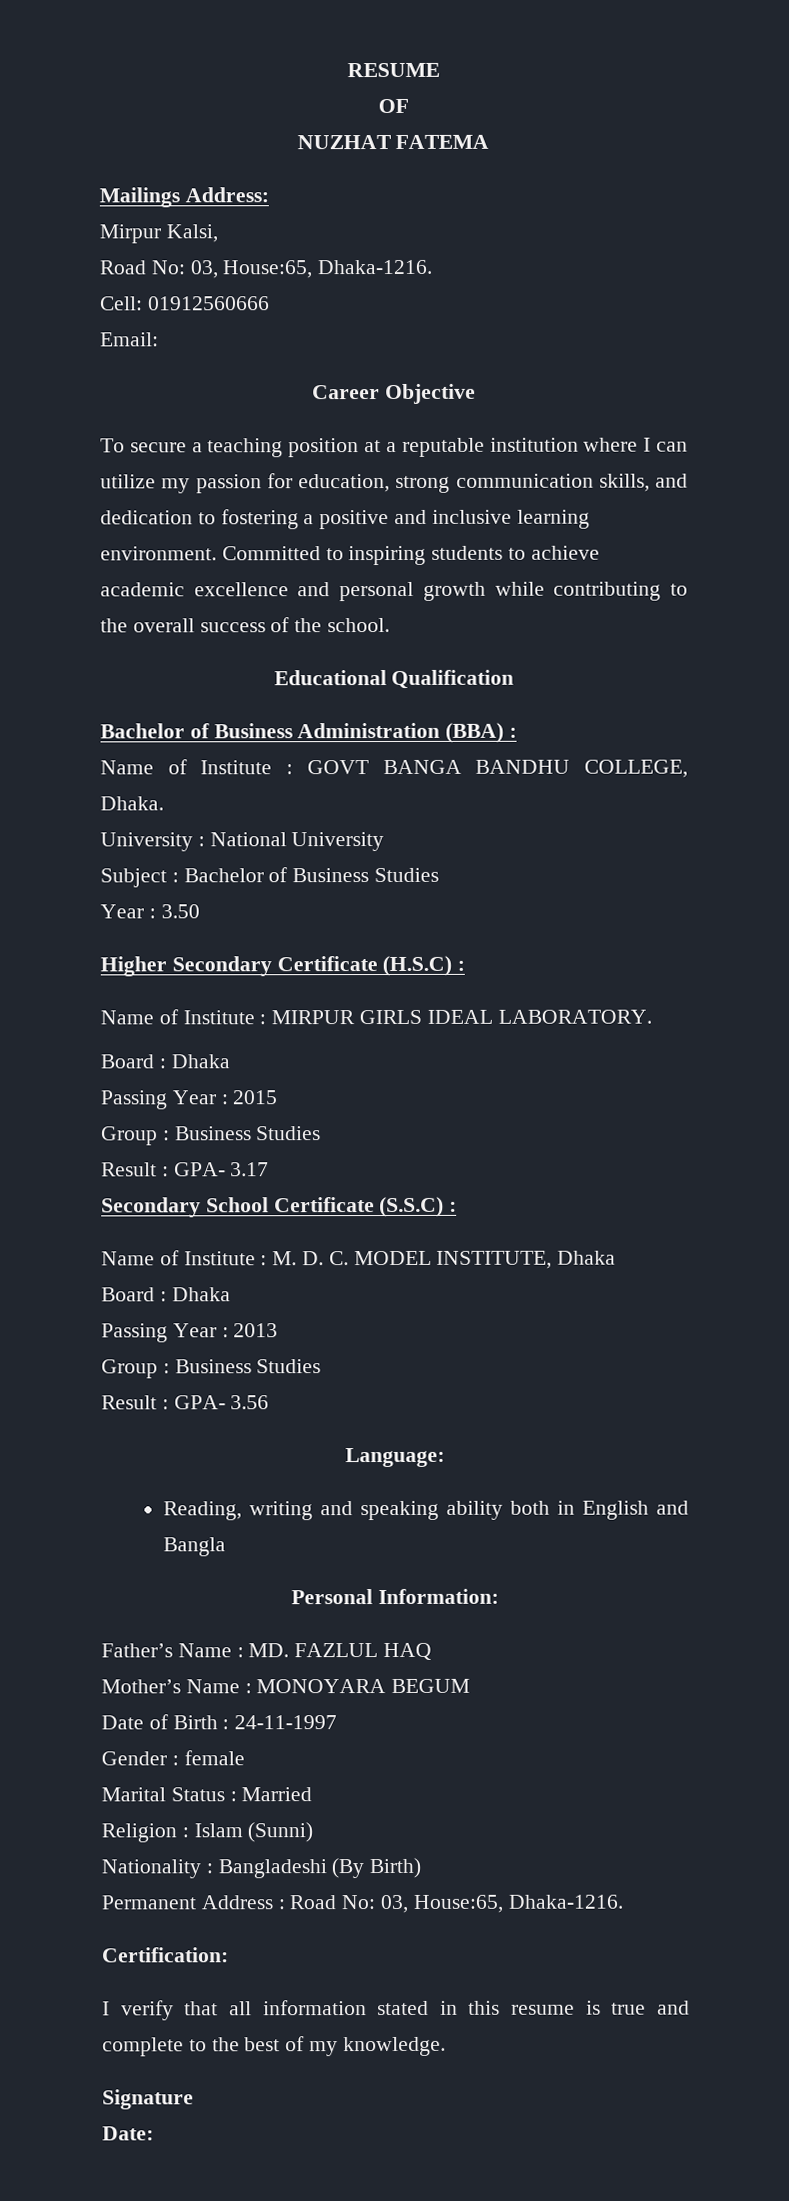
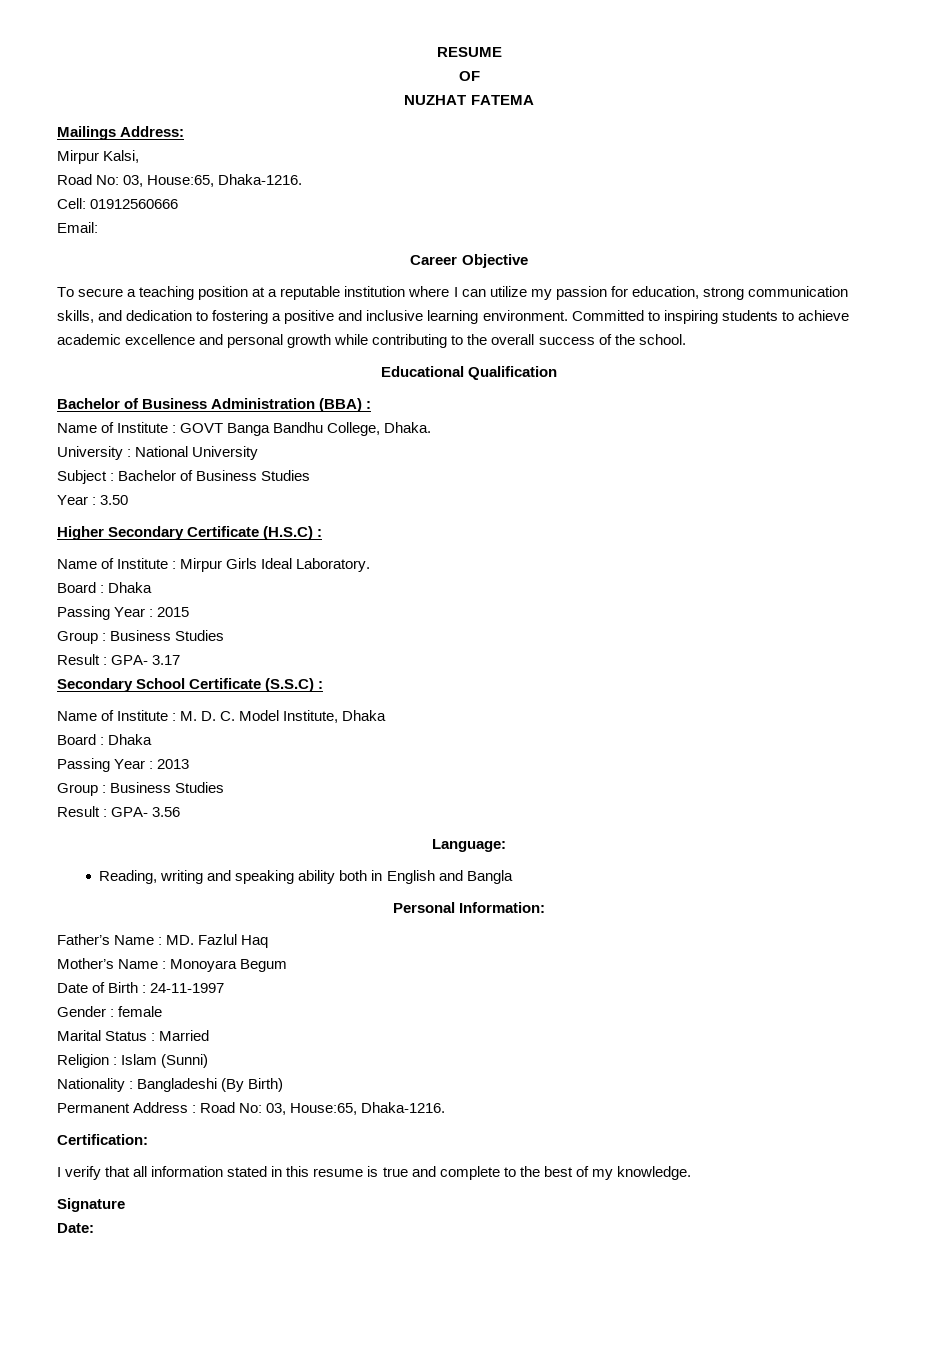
- Name of Institute : GOVT BANGA BANDHU COLLEGE, Dhaka.
+ Name of Institute : GOVT Banga Bandhu College, Dhaka.
- Name of Institute : MIRPUR GIRLS IDEAL LABORATORY.
+ Name of Institute : Mirpur Girls Ideal Laboratory.
- Name of Institute : M. D. C. MODEL INSTITUTE, Dhaka
+ Name of Institute : M. D. C. Model Institute, Dhaka
- Father’s Name : MD. FAZLUL HAQ
+ Father’s Name : MD. Fazlul Haq
- Mother’s Name : MONOYARA BEGUM
+ Mother’s Name : Monoyara Begum

